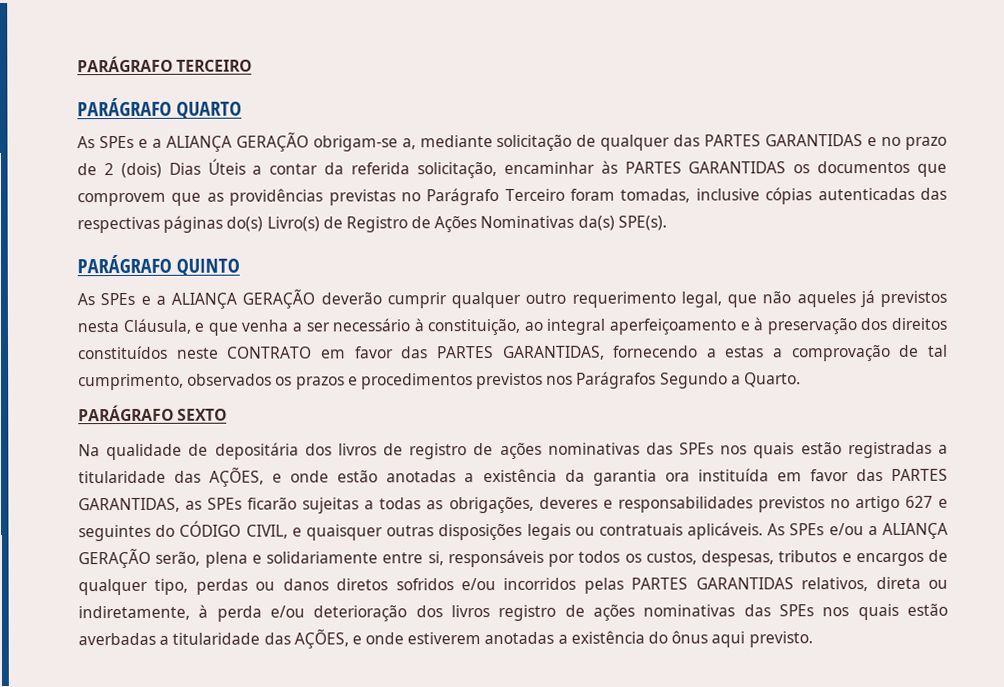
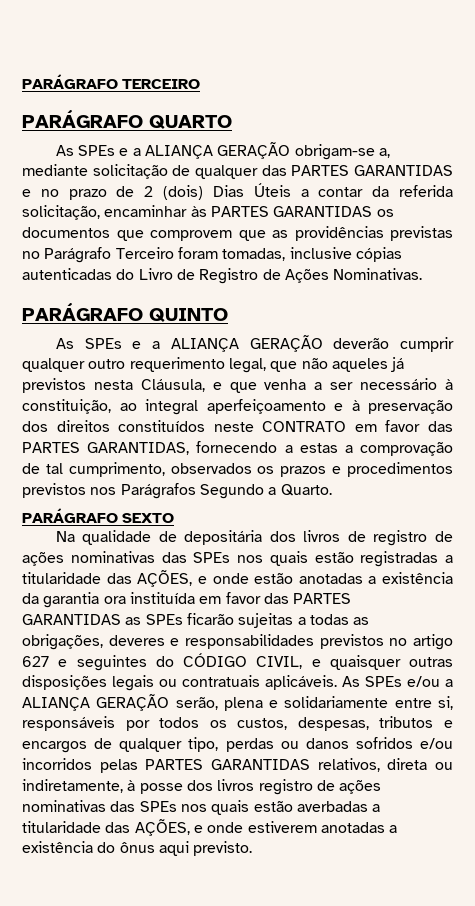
- As SPEs e a ALIANÇA GERAÇÃO obrigam-se a, mediante solicitação de qualquer das PARTES GARANTIDAS e no prazo de 2 (dois) Dias Úteis a contar da referida solicitação, encaminhar às PARTES GARANTIDAS os documentos que comprovem que as providências previstas no Parágrafo Terceiro foram tomadas, inclusive cópias autenticadas das respectivas páginas do(s) Livro(s) de Registro de Ações Nominativas da(s) SPE(s).
+ As SPEs e a ALIANÇA GERAÇÃO obrigam-se a, mediante solicitação de qualquer das PARTES GARANTIDAS e no prazo de 2 (dois) Dias Úteis a contar da referida solicitação, encaminhar às PARTES GARANTIDAS os documentos que comprovem que as providências previstas no Parágrafo Terceiro foram tomadas, inclusive cópias autenticadas do Livro de Registro de Ações Nominativas.
- Na qualidade de depositária dos livros de registro de ações nominativas das SPEs nos quais estão registradas a titularidade das AÇÕES, e onde estão anotadas a existência da garantia ora instituída em favor das PARTES GARANTIDAS, as SPEs ficarão sujeitas a todas as obrigações, deveres e responsabilidades previstos no artigo 627 e seguintes do CÓDIGO CIVIL, e quaisquer outras disposições legais ou contratuais aplicáveis.
+ Na qualidade de depositária dos livros de registro de ações nominativas das SPEs nos quais estão registradas a titularidade das AÇÕES, e onde estão anotadas a existência da garantia ora instituída em favor das PARTES GARANTIDAS as SPEs ficarão sujeitas a todas as obrigações, deveres e responsabilidades previstos no artigo 627 e seguintes do CÓDIGO CIVIL, e quaisquer outras disposições legais ou contratuais aplicáveis.
- As SPEs e/ou a ALIANÇA GERAÇÃO serão, plena e solidariamente entre si, responsáveis por todos os custos, despesas, tributos e encargos de qualquer tipo, perdas ou danos diretos sofridos e/ou incorridos pelas PARTES GARANTIDAS relativos, direta ou indiretamente, à perda e/ou deterioração dos livros registro de ações nominativas das SPEs nos quais estão averbadas a titularidade das AÇÕES, e onde estiverem anotadas a existência do ônus aqui previsto.
+ As SPEs e/ou a ALIANÇA GERAÇÃO serão, plena e solidariamente entre si, responsáveis por todos os custos, despesas, tributos e encargos de qualquer tipo, perdas ou danos sofridos e/ou incorridos pelas PARTES GARANTIDAS relativos, direta ou indiretamente, à posse dos livros registro de ações nominativas das SPEs nos quais estão averbadas a titularidade das AÇÕES, e onde estiverem anotadas a existência do ônus aqui previsto.

